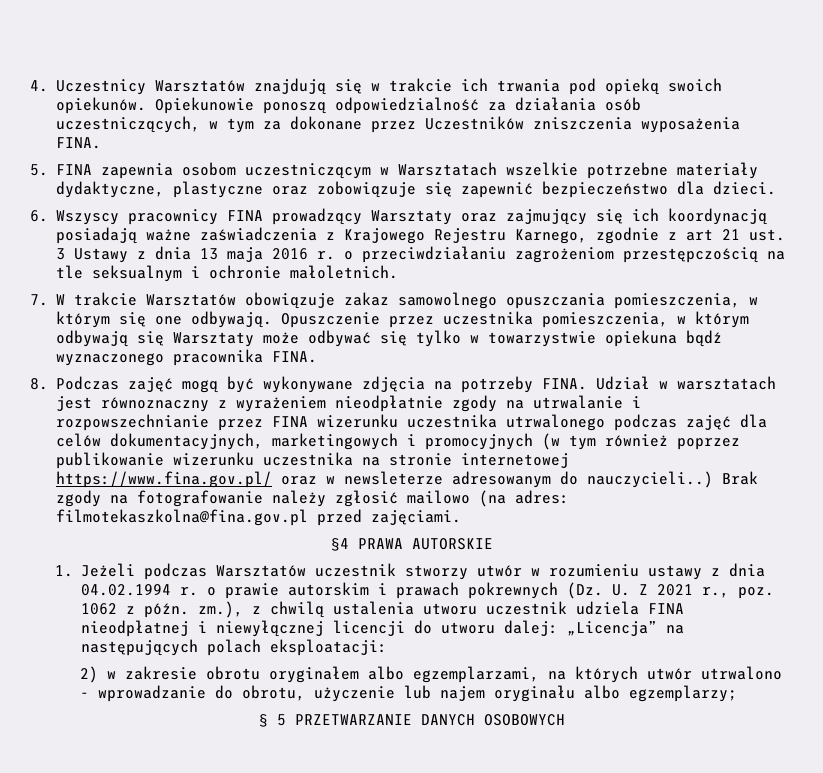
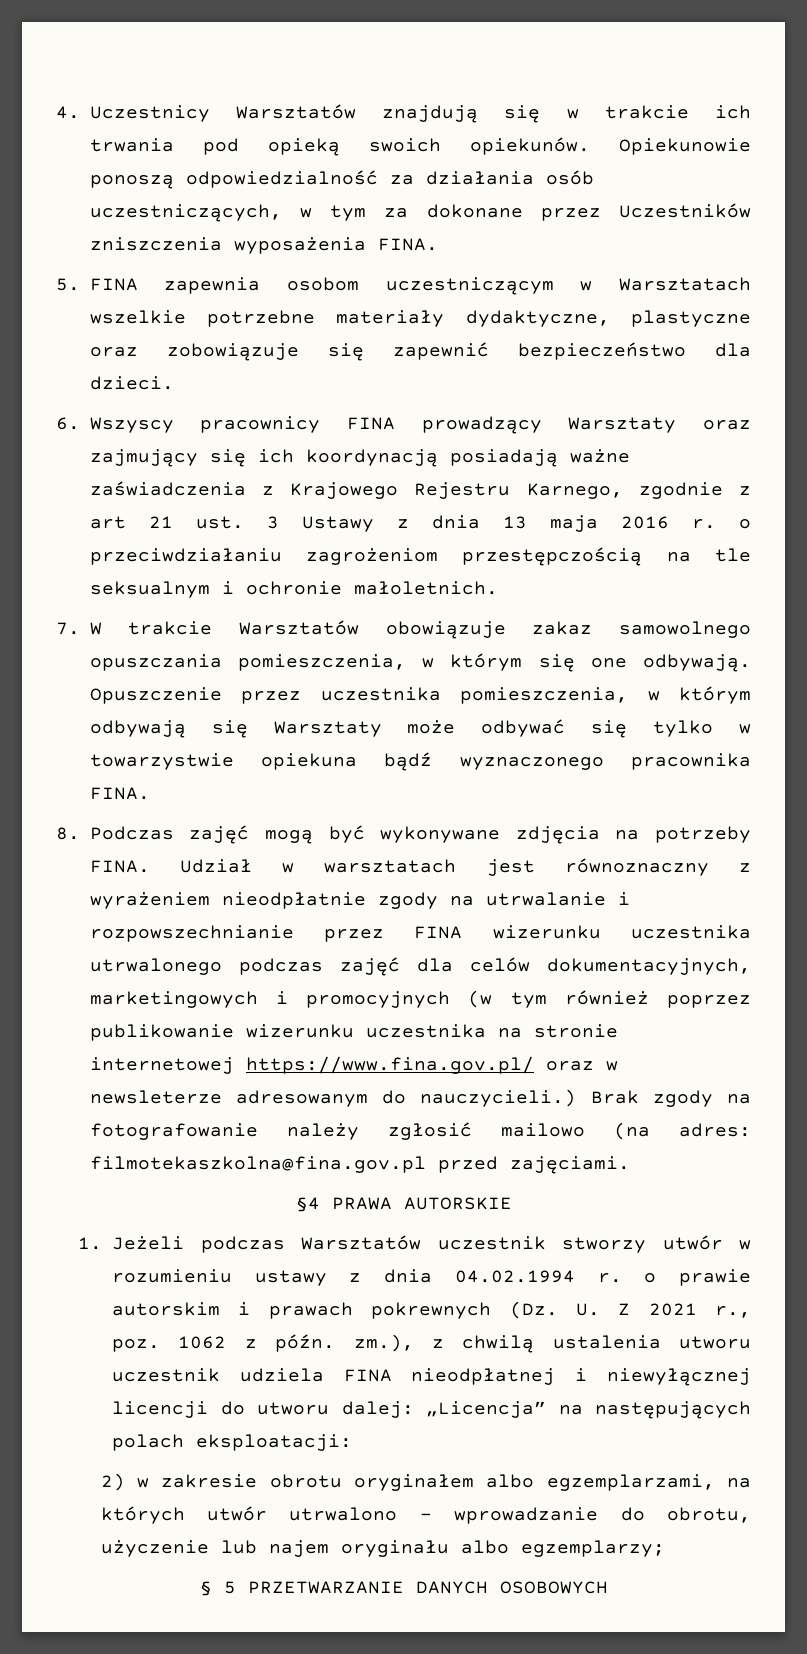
- Udział w warsztatach jest równoznaczny z wyrażeniem nieodpłatnie zgody na utrwalanie i rozpowszechnianie przez FINA wizerunku uczestnika utrwalonego podczas zajęć dla celów dokumentacyjnych, marketingowych i promocyjnych (w tym również poprzez publikowanie wizerunku uczestnika na stronie internetowej https://www.fina.gov.pl/ oraz w newsleterze adresowanym do nauczycieli..)
+ Udział w warsztatach jest równoznaczny z wyrażeniem nieodpłatnie zgody na utrwalanie i rozpowszechnianie przez FINA wizerunku uczestnika utrwalonego podczas zajęć dla celów dokumentacyjnych, marketingowych i promocyjnych (w tym również poprzez publikowanie wizerunku uczestnika na stronie internetowej https://www.fina.gov.pl/ oraz w newsleterze adresowanym do nauczycieli.)

